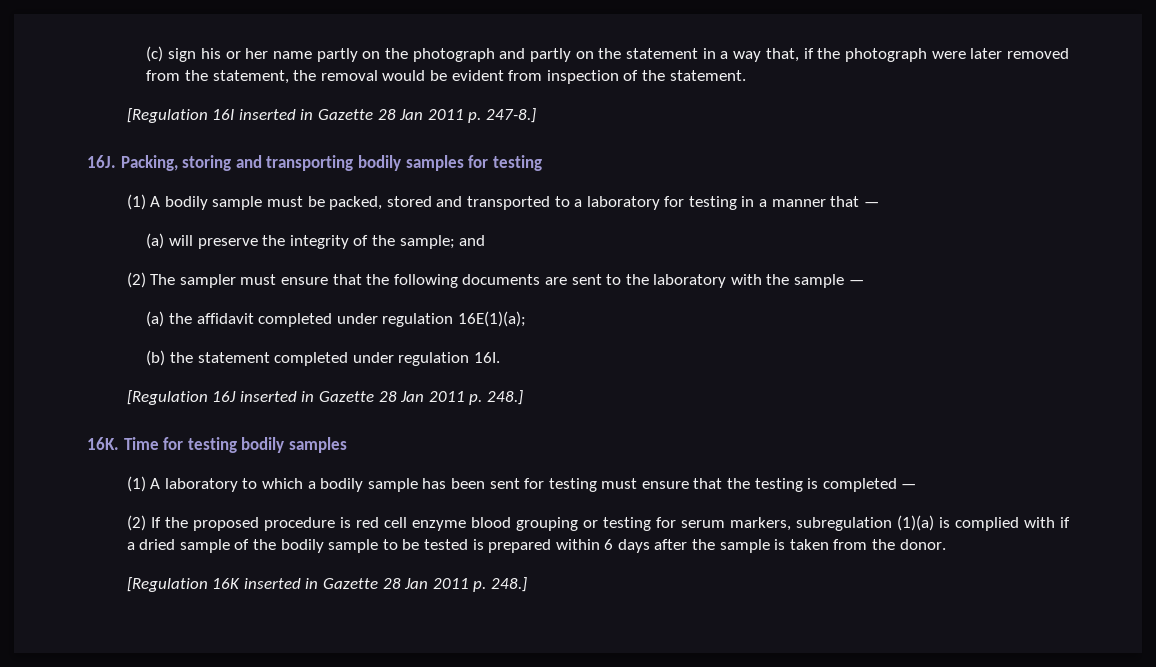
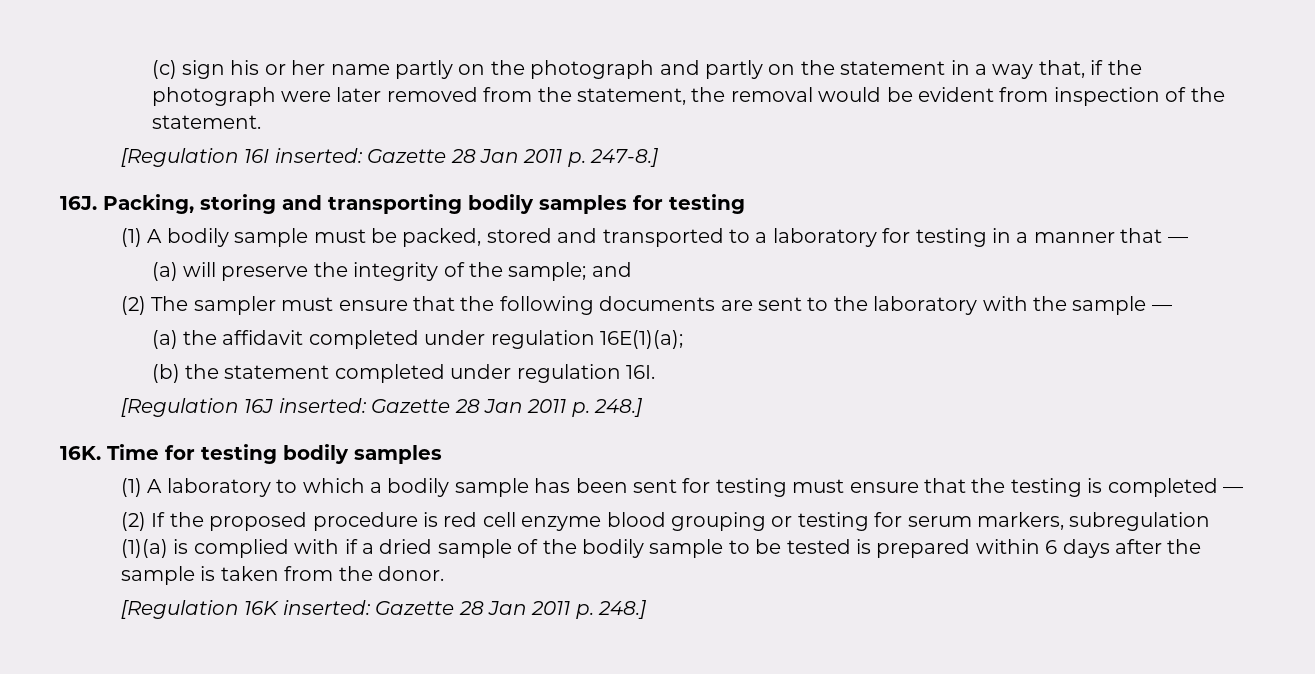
- [Regulation 16I inserted in Gazette 28 Jan 2011 p. 247-8.]
+ [Regulation 16I inserted: Gazette 28 Jan 2011 p. 247-8.]
- [Regulation 16J inserted in Gazette 28 Jan 2011 p. 248.]
+ [Regulation 16J inserted: Gazette 28 Jan 2011 p. 248.]
- [Regulation 16K inserted in Gazette 28 Jan 2011 p. 248.]
+ [Regulation 16K inserted: Gazette 28 Jan 2011 p. 248.]

